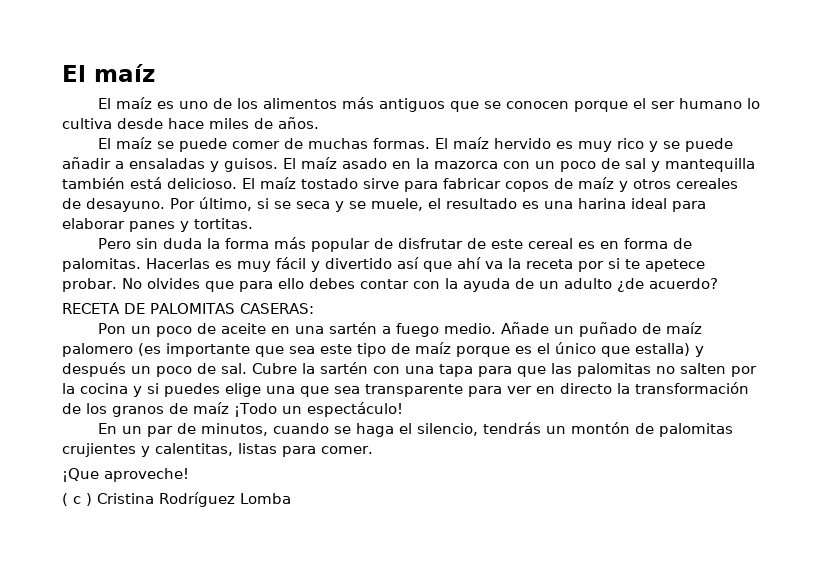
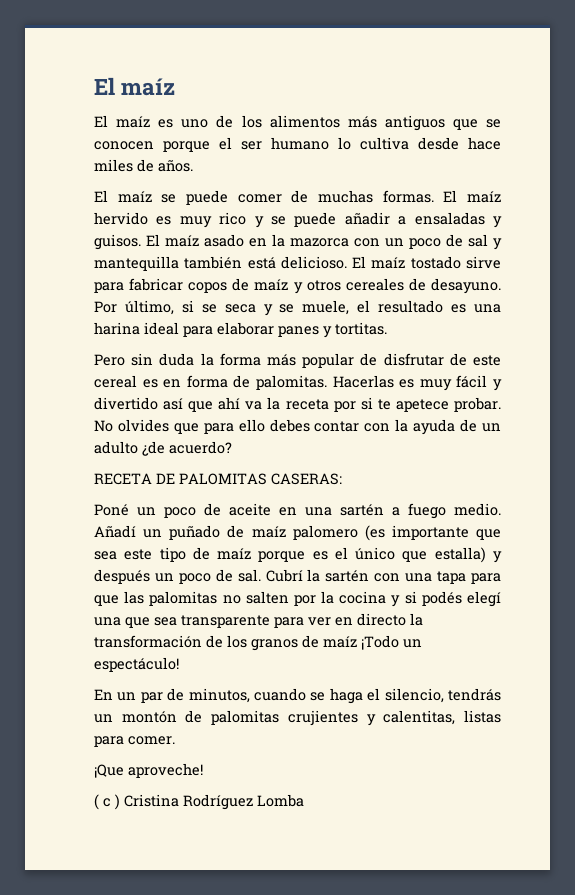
- Pon un poco de aceite en una sartén a fuego medio.
+ Poné un poco de aceite en una sartén a fuego medio.
- Añade un puñado de maíz palomero (es importante que sea este tipo de maíz porque es el único que estalla) y después un poco de sal.
+ Añadí un puñado de maíz palomero (es importante que sea este tipo de maíz porque es el único que estalla) y después un poco de sal.
- Cubre la sartén con una tapa para que las palomitas no salten por la cocina y si puedes elige una que sea transparente para ver en directo la transformación de los granos de maíz ¡Todo un espectáculo!
+ Cubrí la sartén con una tapa para que las palomitas no salten por la cocina y si podés elegí una que sea transparente para ver en directo la transformación de los granos de maíz ¡Todo un espectáculo!

